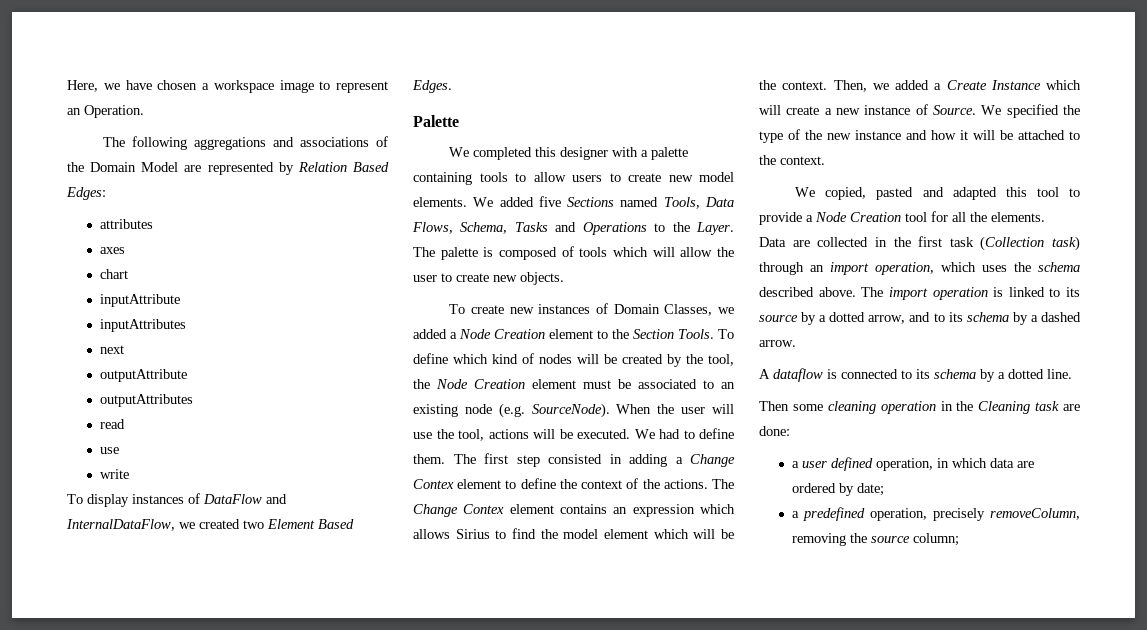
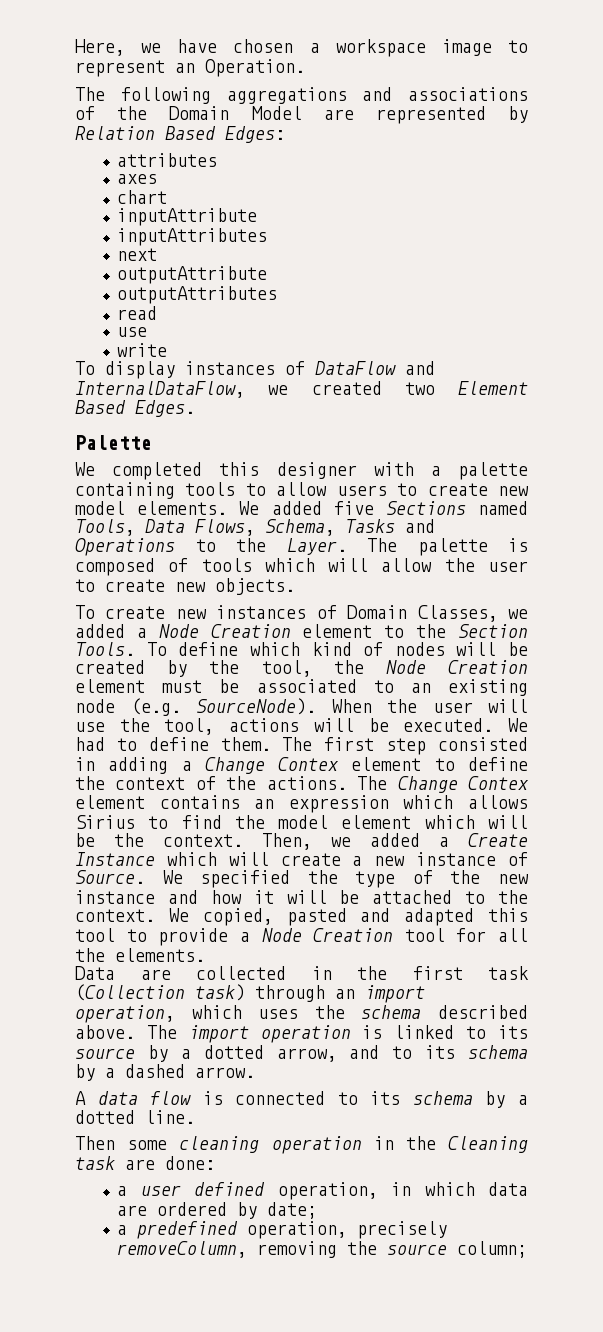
- We specified the type of the new instance and how it will be attached to the context.
- We copied, pasted and adapted this tool to provide a Node Creation tool for all the elements.
+ We specified the type of the new instance and how it will be attached to the context. We copied, pasted and adapted this tool to provide a Node Creation tool for all the elements.
- A dataflow is connected to its schema by a dotted line.
+ A data flow is connected to its schema by a dotted line.

